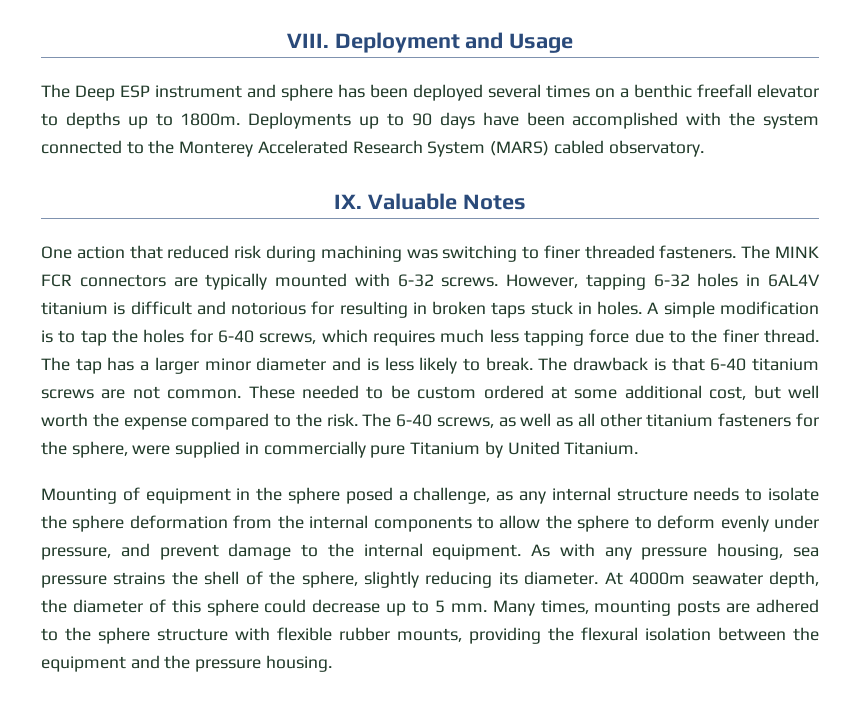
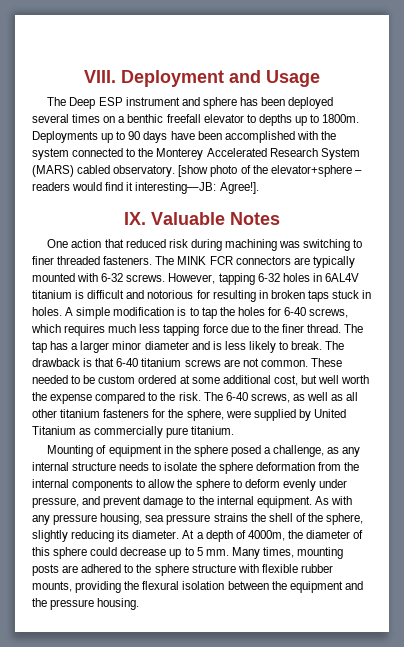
+ [show photo of the elevator+sphere – readers would find it interesting—JB: Agree!].
- The 6-40 screws, as well as all other titanium fasteners for the sphere, were supplied in commercially pure Titanium by United Titanium.
+ The 6-40 screws, as well as all other titanium fasteners for the sphere, were supplied by United Titanium as commercially pure titanium.
- At 4000m seawater depth, the diameter of this sphere could decrease up to 5 mm.
+ At a depth of 4000m, the diameter of this sphere could decrease up to 5 mm.

